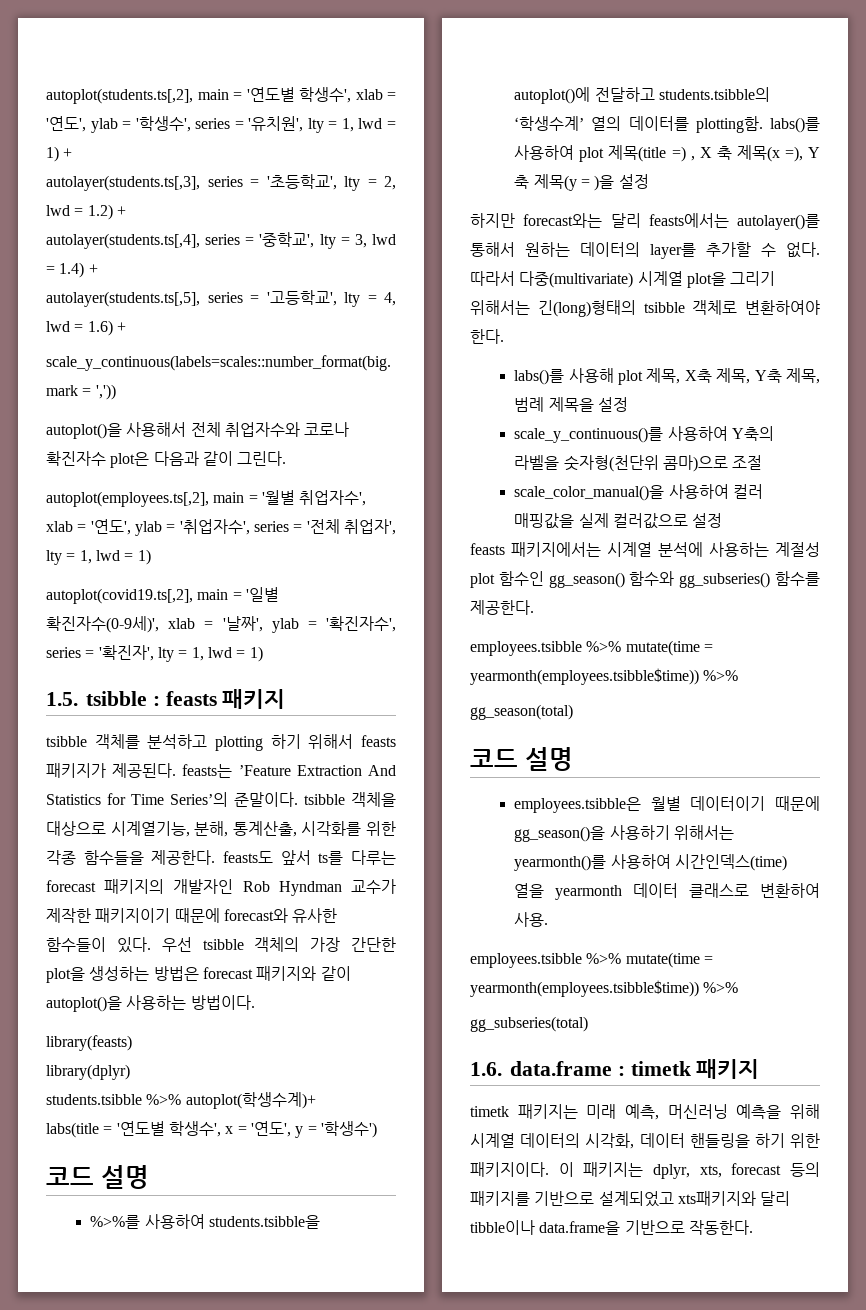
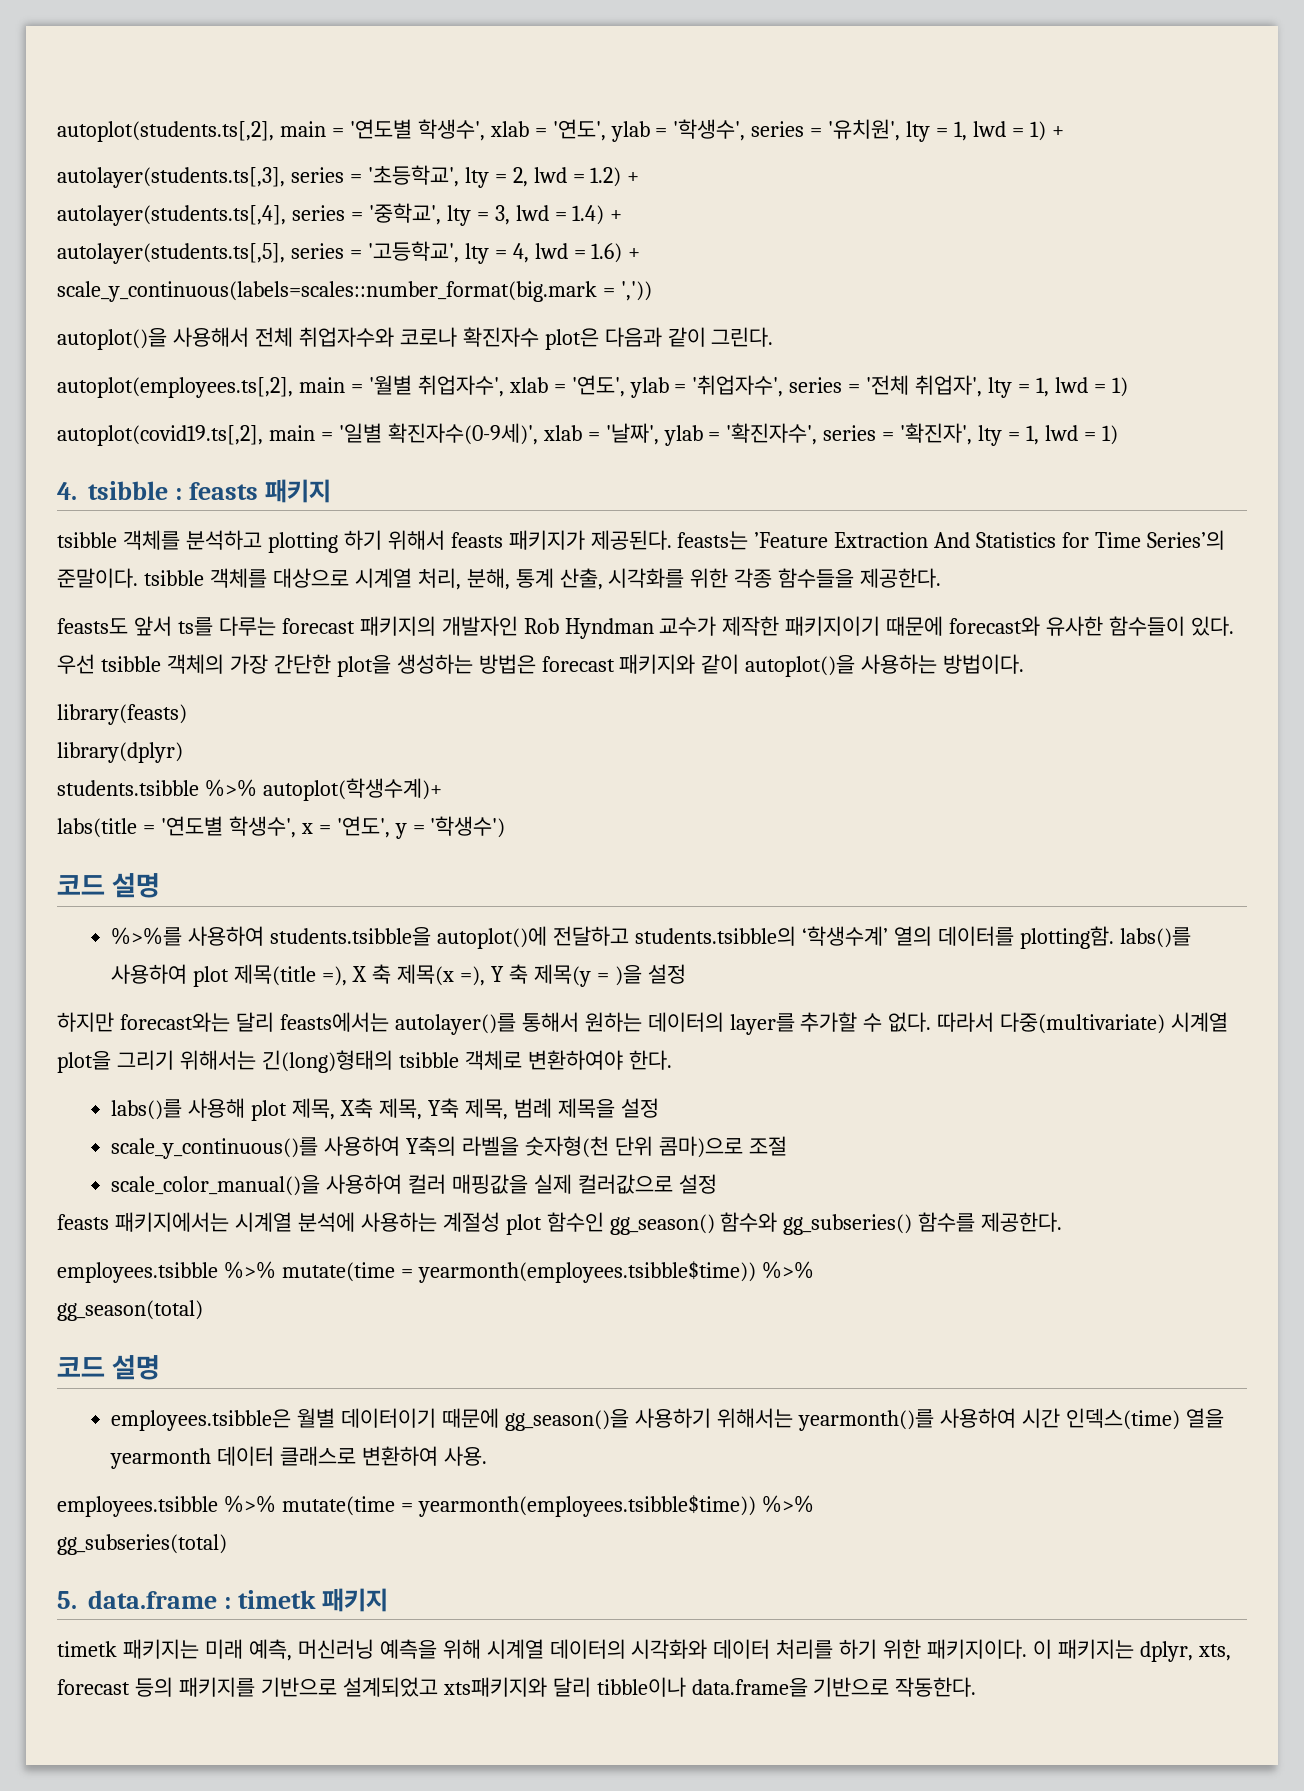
- 1.5. tsibble : feasts 패키지
+ 4. tsibble : feasts 패키지
- tsibble 객체를 분석하고 plotting 하기 위해서 feasts 패키지가 제공된다. feasts는 ’Feature Extraction And Statistics for Time Series’의 준말이다. tsibble 객체을 대상으로 시계열기능, 분해, 통계산출, 시각화를 위한 각종 함수들을 제공한다. feasts도 앞서 ts를 다루는 forecast 패키지의 개발자인 Rob Hyndman 교수가 제작한 패키지이기 때문에 forecast와 유사한 함수들이 있다.
+ tsibble 객체를 분석하고 plotting 하기 위해서 feasts 패키지가 제공된다. feasts는 ’Feature Extraction And Statistics for Time Series’의 준말이다. tsibble 객체를 대상으로 시계열 처리, 분해, 통계 산출, 시각화를 위한 각종 함수들을 제공한다.
+ feasts도 앞서 ts를 다루는 forecast 패키지의 개발자인 Rob Hyndman 교수가 제작한 패키지이기 때문에 forecast와 유사한 함수들이 있다.
- %>%를 사용하여 students.tsibble을 autoplot()에 전달하고 students.tsibble의 ‘학생수계’ 열의 데이터를 plotting함. labs()를 사용하여 plot 제목(title =) , X 축 제목(x =), Y 축 제목(y = )을 설정
+ %>%를 사용하여 students.tsibble을 autoplot()에 전달하고 students.tsibble의 ‘학생수계’ 열의 데이터를 plotting함. labs()를 사용하여 plot 제목(title =), X 축 제목(x =), Y 축 제목(y = )을 설정
- scale_y_continuous()를 사용하여 Y축의 라벨을 숫자형(천단위 콤마)으로 조절
+ scale_y_continuous()를 사용하여 Y축의 라벨을 숫자형(천 단위 콤마)으로 조절
- employees.tsibble은 월별 데이터이기 때문에 gg_season()을 사용하기 위해서는 yearmonth()를 사용하여 시간인덱스(time) 열을 yearmonth 데이터 클래스로 변환하여 사용.
+ employees.tsibble은 월별 데이터이기 때문에 gg_season()을 사용하기 위해서는 yearmonth()를 사용하여 시간 인덱스(time) 열을 yearmonth 데이터 클래스로 변환하여 사용.
- 1.6. data.frame : timetk 패키지
+ 5. data.frame : timetk 패키지
- timetk 패키지는 미래 예측, 머신러닝 예측을 위해 시계열 데이터의 시각화, 데이터 핸들링을 하기 위한 패키지이다.
+ timetk 패키지는 미래 예측, 머신러닝 예측을 위해 시계열 데이터의 시각화와 데이터 처리를 하기 위한 패키지이다.

